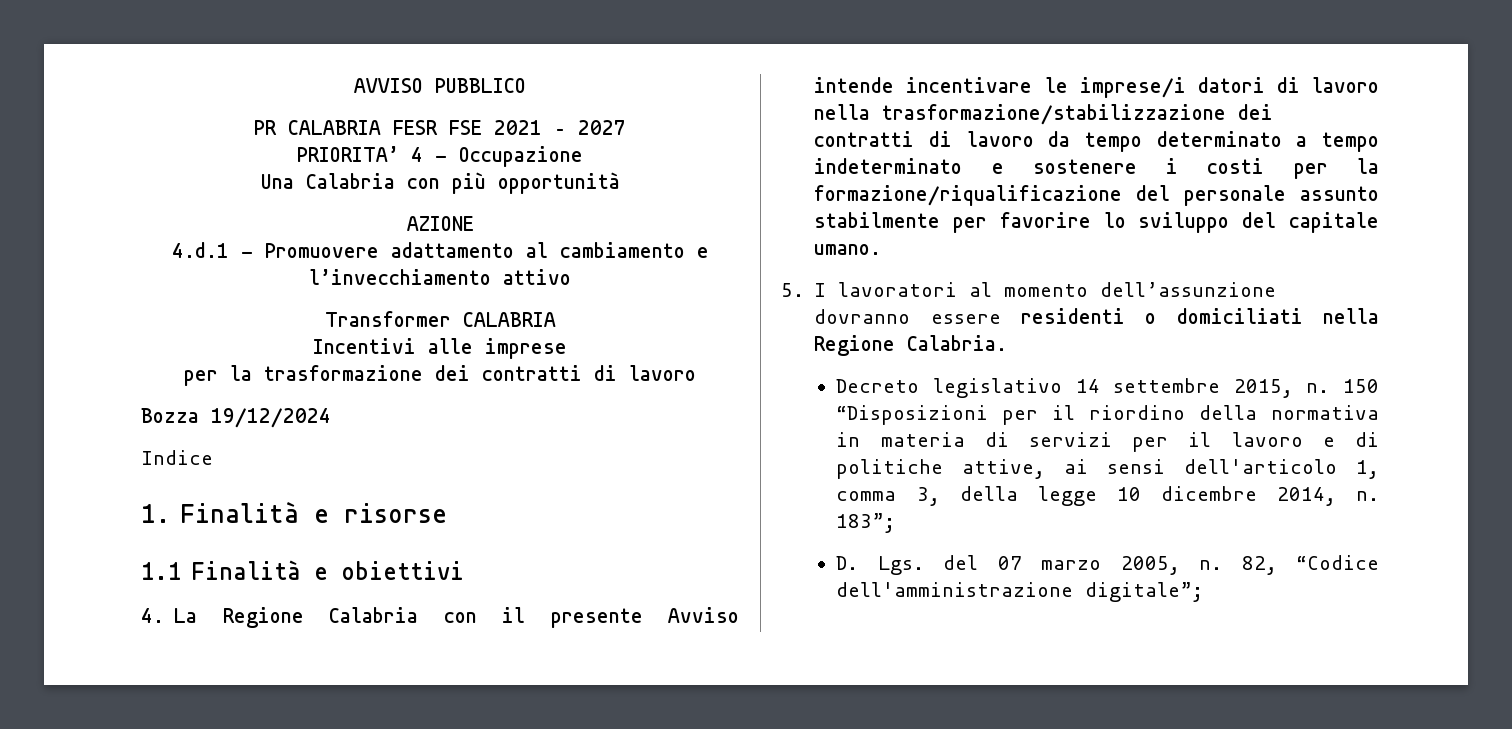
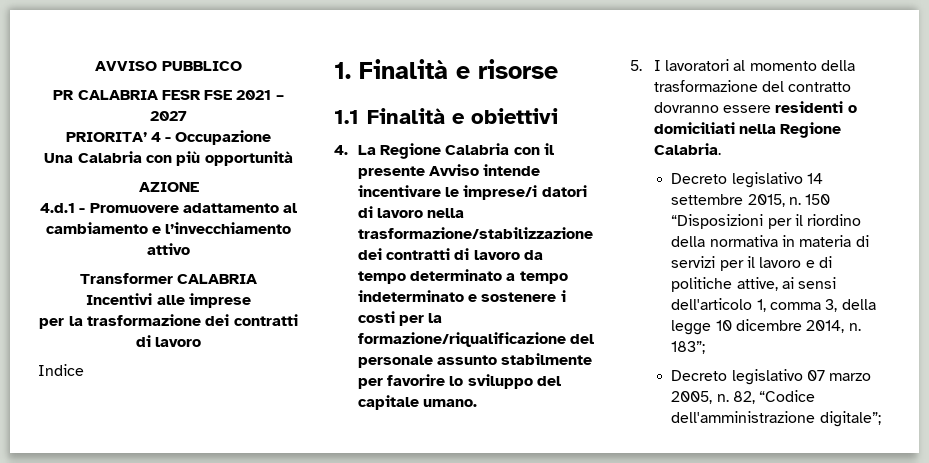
- Bozza 19/12/2024
- 5. I lavoratori al momento dell’assunzione dovranno essere residenti o domiciliati nella Regione Calabria.
+ 5. I lavoratori al momento della trasformazione del contratto dovranno essere residenti o domiciliati nella Regione Calabria.
- D. Lgs. del 07 marzo 2005, n.
+ Decreto legislativo 07 marzo 2005, n.

